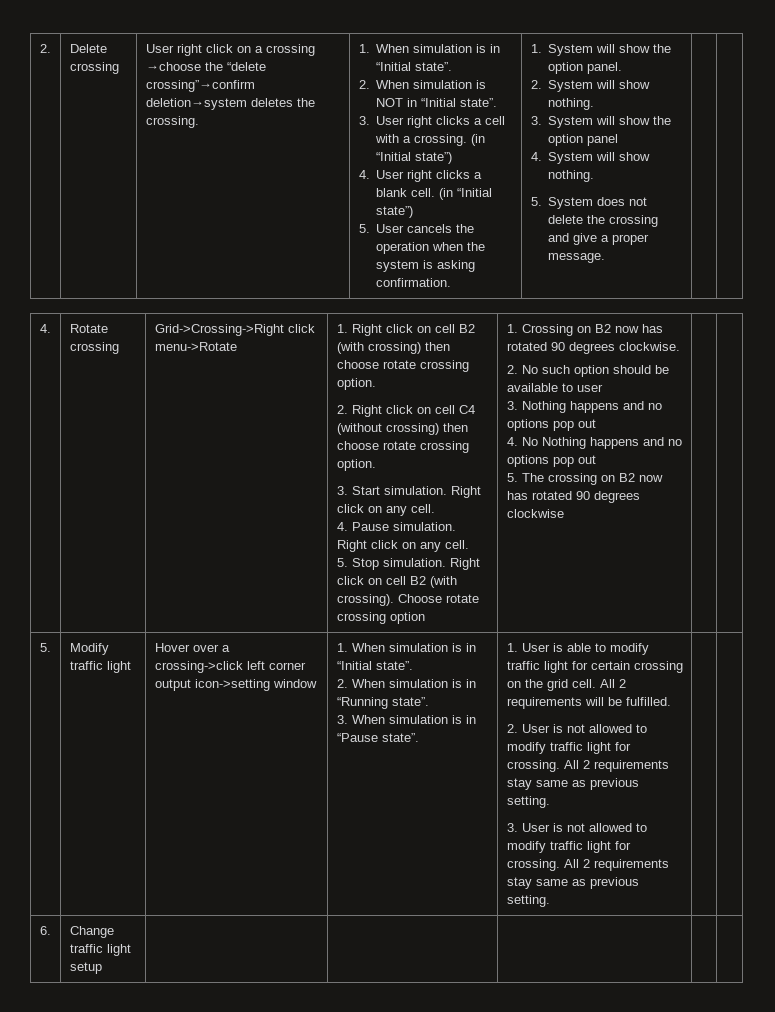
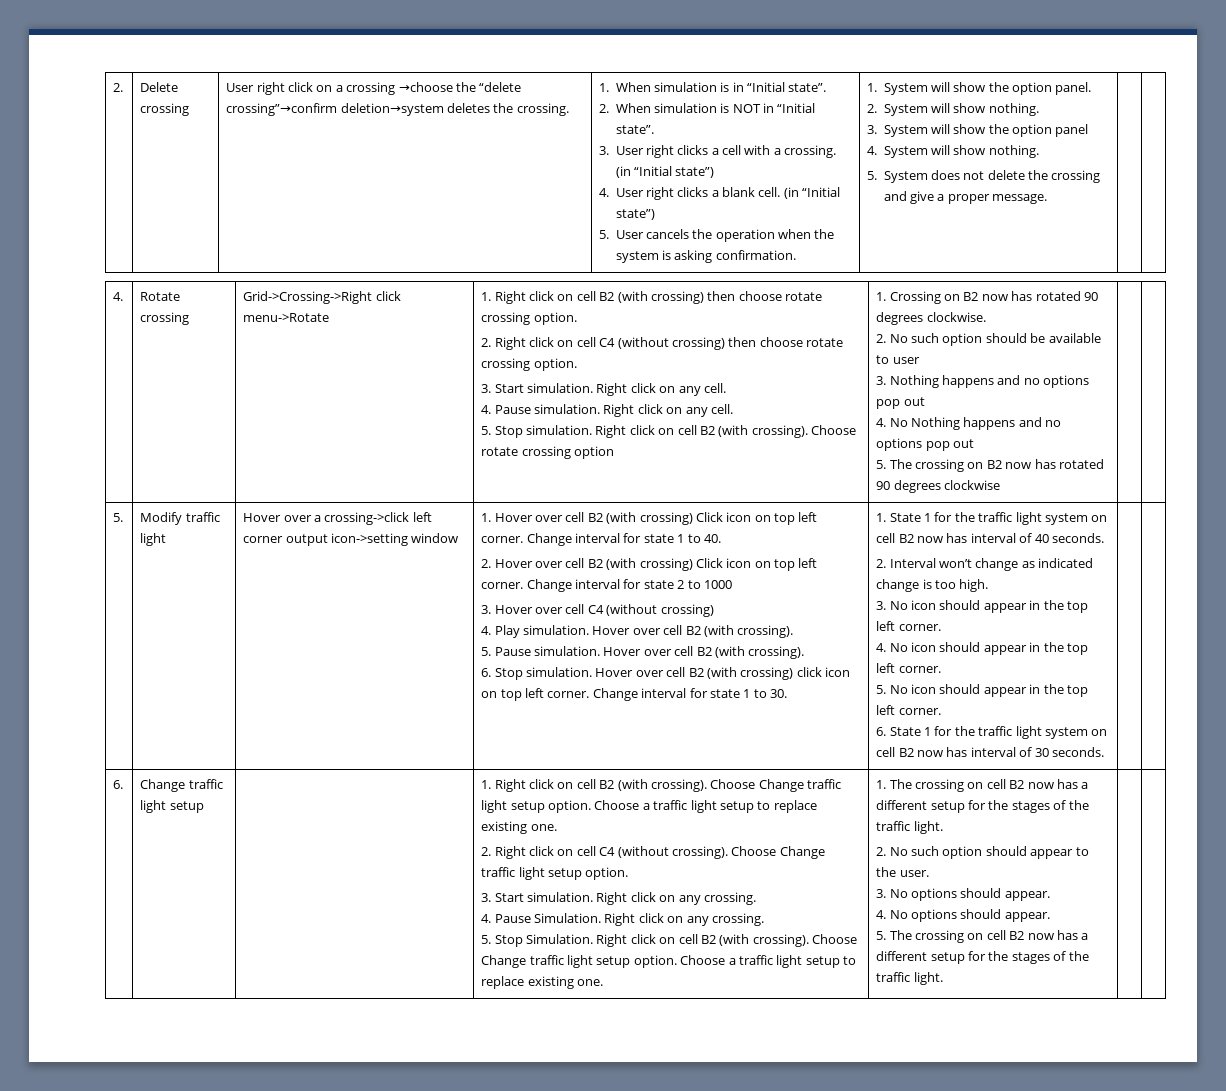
- Hover over a crossing->click left corner output icon->setting window | 1. When simulation is in “Initial state”.
- 2. When simulation is in “Running state”.
- 3. When simulation is in “Pause state”. | 1. User is able to modify traffic light for certain crossing on the grid cell. All 2 requirements will be fulfilled.
- 2. User is not allowed to modify traffic light for crossing. All 2 requirements stay same as previous setting.
- 3. User is not allowed to modify traffic light for crossing. All 2 requirements stay same as previous setting.
+ Hover over a crossing->click left corner output icon->setting window | 1. Hover over cell B2 (with crossing) Click icon on top left corner. Change interval for state 1 to 40.
+ 2. Hover over cell B2 (with crossing) Click icon on top left corner. Change interval for state 2 to 1000
+ 3. Hover over cell C4 (without crossing)
+ 4. Play simulation. Hover over cell B2 (with crossing).
+ 5. Pause simulation. Hover over cell B2 (with crossing).
+ 6. Stop simulation. Hover over cell B2 (with crossing) click icon on top left corner. Change interval for state 1 to 30. | 1. State 1 for the traffic light system on cell B2 now has interval of 40 seconds.
+ 2. Interval won’t change as indicated change is too high.
+ 3. No icon should appear in the top left corner.
+ 4. No icon should appear in the top left corner.
+ 5. No icon should appear in the top left corner.
+ 6. State 1 for the traffic light system on cell B2 now has interval of 30 seconds.
+ 1. Right click on cell B2 (with crossing). Choose Change traffic light setup option. Choose a traffic light setup to replace existing one.
+ 2. Right click on cell C4 (without crossing). Choose Change traffic light setup option.
+ 3. Start simulation. Right click on any crossing.
+ 4. Pause Simulation. Right click on any crossing.
+ 5. Stop Simulation. Right click on cell B2 (with crossing). Choose Change traffic light setup option. Choose a traffic light setup to replace existing one. | 1. The crossing on cell B2 now has a different setup for the stages of the traffic light.
+ 2. No such option should appear to the user.
+ 3. No options should appear.
+ 4. No options should appear.
+ 5. The crossing on cell B2 now has a different setup for the stages of the traffic light.

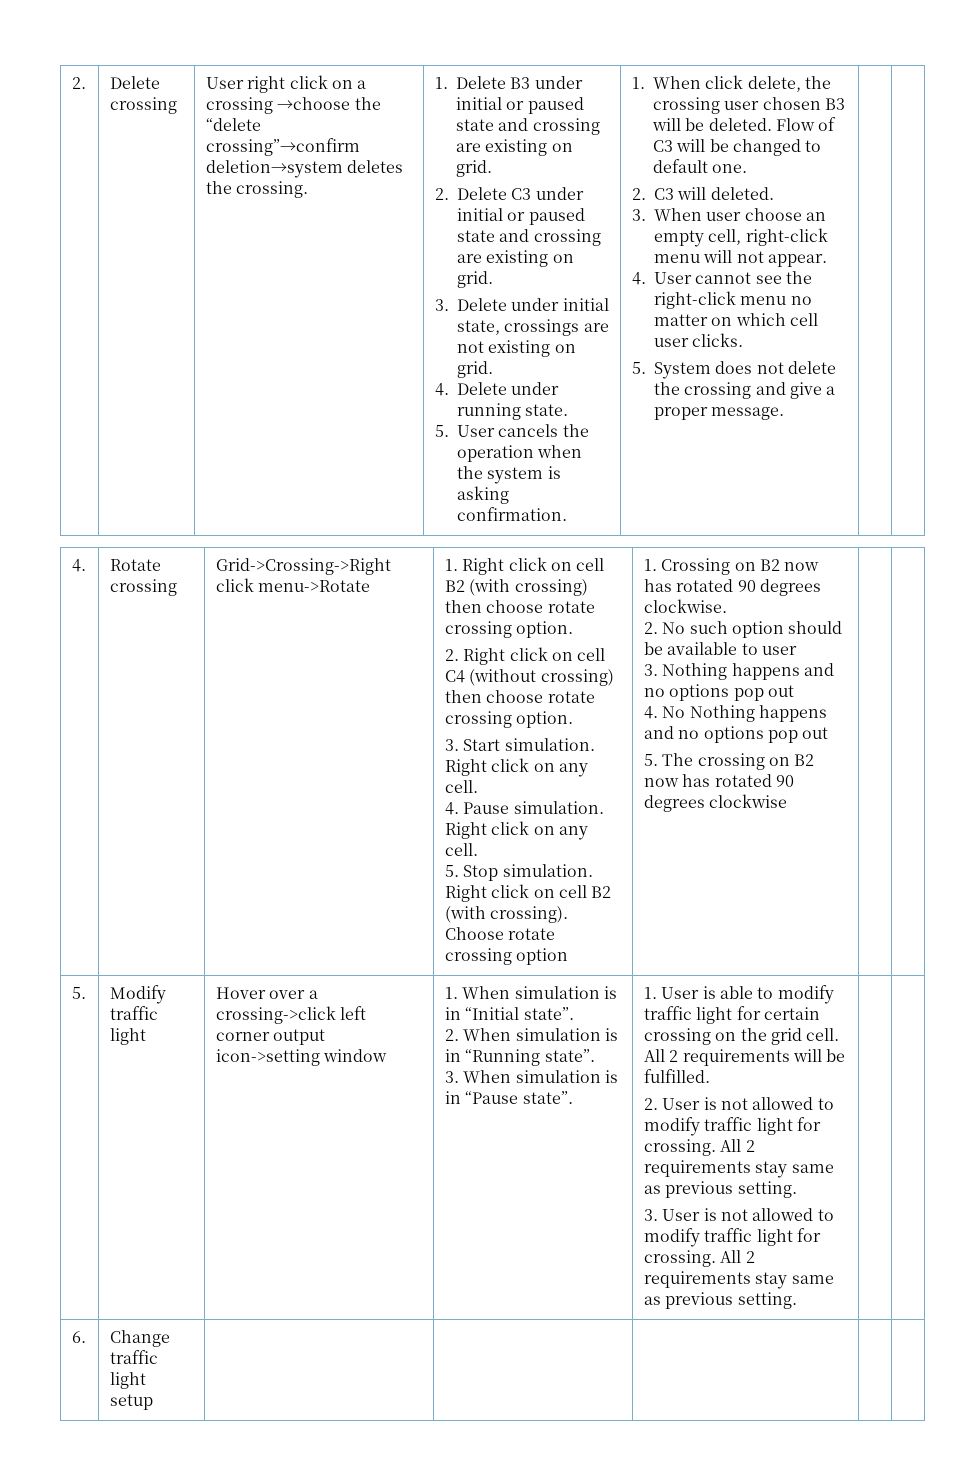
- 1. When simulation is in “Initial state”.
- 2. When simulation is NOT in “Initial state”.
- 3. User right clicks a cell with a crossing. (in “Initial state”)
- 4. User right clicks a blank cell. (in “Initial state”)
+ 1. Delete B3 under initial or paused state and crossing are existing on grid.
+ 2. Delete C3 under initial or paused state and crossing are existing on grid.
+ 3. Delete under initial state, crossings are not existing on grid.
+ 4. Delete under running state.
- 1. System will show the option panel.
- 2. System will show nothing.
- 3. System will show the option panel
- 4. System will show nothing.
+ 1. When click delete, the crossing user chosen B3 will be deleted. Flow of C3 will be changed to default one.
+ 2. C3 will deleted.
+ 3. When user choose an empty cell, right-click menu will not appear.
+ 4. User cannot see the right-click menu no matter on which cell user clicks.
- 1. Hover over cell B2 (with crossing) Click icon on top left corner. Change interval for state 1 to 40.
- 2. Hover over cell B2 (with crossing) Click icon on top left corner. Change interval for state 2 to 1000
- 3. Hover over cell C4 (without crossing)
- 4. Play simulation. Hover over cell B2 (with crossing).
- 5. Pause simulation. Hover over cell B2 (with crossing).
- 6. Stop simulation. Hover over cell B2 (with crossing) click icon on top left corner. Change interval for state 1 to 30. | 1. State 1 for the traffic light system on cell B2 now has interval of 40 seconds.
- 2. Interval won’t change as indicated change is too high.
- 3. No icon should appear in the top left corner.
- 4. No icon should appear in the top left corner.
- 5. No icon should appear in the top left corner.
- 6. State 1 for the traffic light system on cell B2 now has interval of 30 seconds.
+ 1. When simulation is in “Initial state”.
+ 2. When simulation is in “Running state”.
+ 3. When simulation is in “Pause state”. | 1. User is able to modify traffic light for certain crossing on the grid cell. All 2 requirements will be fulfilled.
+ 2. User is not allowed to modify traffic light for crossing. All 2 requirements stay same as previous setting.
+ 3. User is not allowed to modify traffic light for crossing. All 2 requirements stay same as previous setting.
- 1. Right click on cell B2 (with crossing). Choose Change traffic light setup option. Choose a traffic light setup to replace existing one.
- 2. Right click on cell C4 (without crossing). Choose Change traffic light setup option.
- 3. Start simulation. Right click on any crossing.
- 4. Pause Simulation. Right click on any crossing.
- 5. Stop Simulation. Right click on cell B2 (with crossing). Choose Change traffic light setup option. Choose a traffic light setup to replace existing one. | 1. The crossing on cell B2 now has a different setup for the stages of the traffic light.
- 2. No such option should appear to the user.
- 3. No options should appear.
- 4. No options should appear.
- 5. The crossing on cell B2 now has a different setup for the stages of the traffic light.

